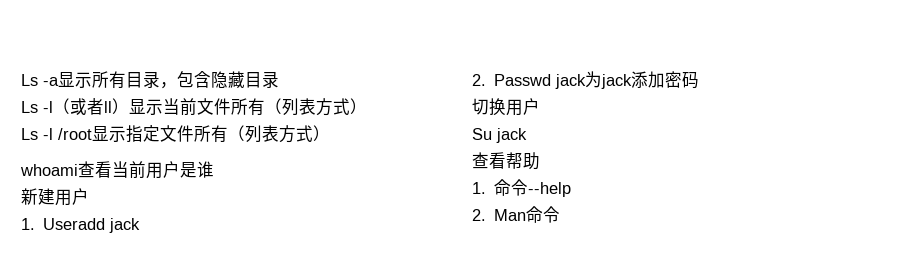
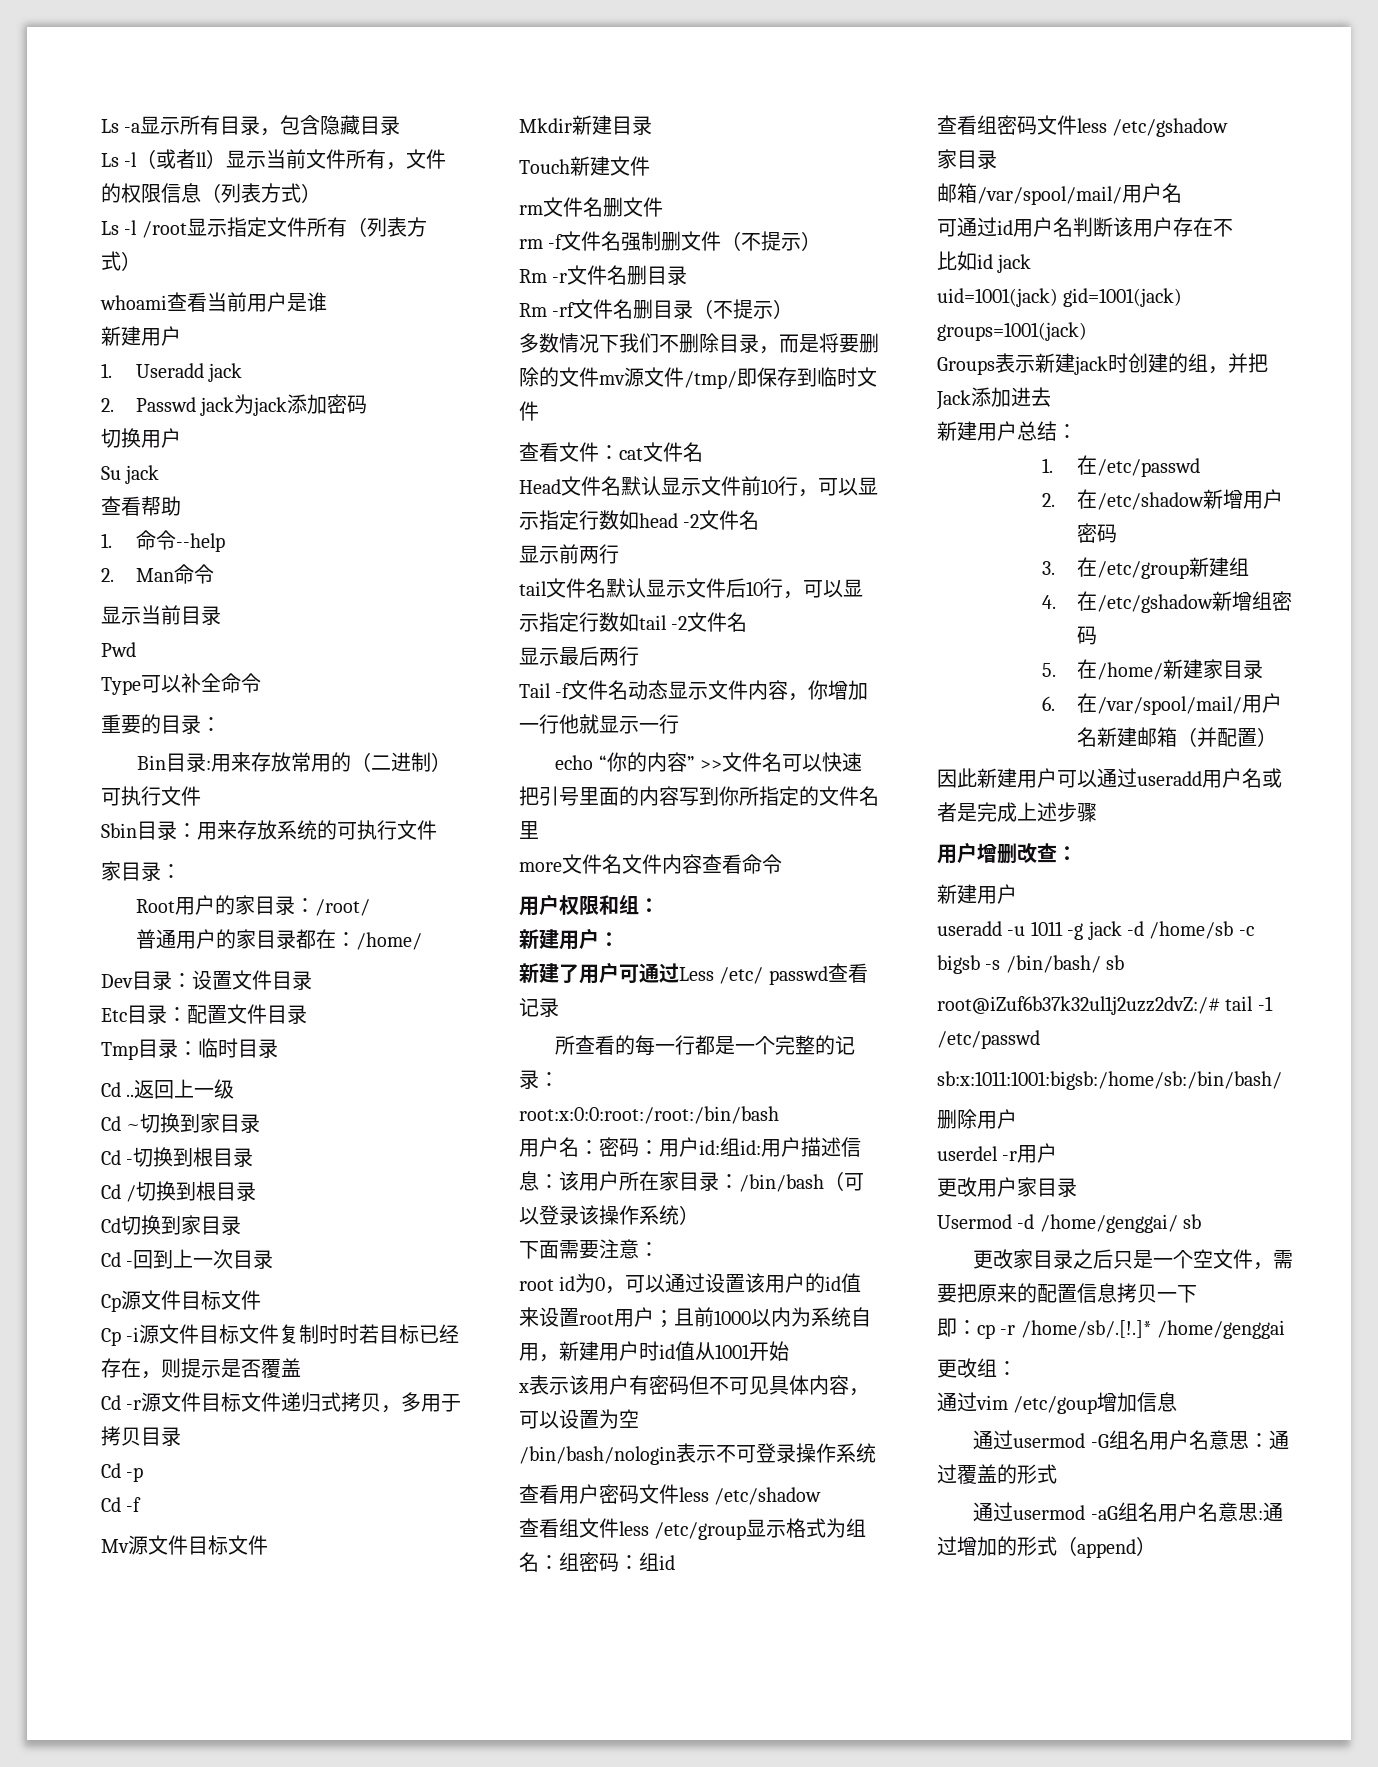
- Ls -l（或者ll）显示当前文件所有（列表方式）
+ Ls -l（或者ll）显示当前文件所有，文件的权限信息（列表方式）
+ 显示当前目录
+ Pwd
+ Type可以补全命令
+ 重要的目录：
+ Bin目录:用来存放常用的（二进制）可执行文件
+ Sbin目录：用来存放系统的可执行文件
+ 家目录：
+ Root用户的家目录：/root/
+ 普通用户的家目录都在：/home/
+ Dev目录：设置文件目录
+ Etc目录：配置文件目录
+ Tmp目录：临时目录
+ Cd ..返回上一级
+ Cd ~切换到家目录
+ Cd -切换到根目录
+ Cd /切换到根目录
+ Cd切换到家目录
+ Cd -回到上一次目录
+ Cp源文件目标文件
+ Cp -i源文件目标文件复制时时若目标已经存在，则提示是否覆盖
+ Cd -r源文件目标文件递归式拷贝，多用于拷贝目录
+ Cd -p
+ Cd -f
+ Mv源文件目标文件
+ Mkdir新建目录
+ Touch新建文件
+ rm文件名删文件
+ rm -f文件名强制删文件（不提示）
+ Rm -r文件名删目录
+ Rm -rf文件名删目录（不提示）
+ 多数情况下我们不删除目录，而是将要删除的文件mv源文件/tmp/即保存到临时文件
+ 查看文件：cat文件名
+ Head文件名默认显示文件前10行，可以显示指定行数如head -2文件名
+ 显示前两行
+ tail文件名默认显示文件后10行，可以显示指定行数如tail -2文件名
+ 显示最后两行
+ Tail -f文件名动态显示文件内容，你增加一行他就显示一行
+ echo “你的内容” >>文件名可以快速把引号里面的内容写到你所指定的文件名里
+ more文件名文件内容查看命令
+ 用户权限和组：
+ 新建用户：
+ 新建了用户可通过Less /etc/ passwd查看记录
+ 所查看的每一行都是一个完整的记录：
+ root:x:0:0:root:/root:/bin/bash
+ 用户名：密码：用户id:组id:用户描述信息：该用户所在家目录：/bin/bash（可以登录该操作系统）
+ 下面需要注意：
+ root id为0，可以通过设置该用户的id值来设置root用户；且前1000以内为系统自用，新建用户时id值从1001开始
+ x表示该用户有密码但不可见具体内容，可以设置为空
+ /bin/bash/nologin表示不可登录操作系统
+ 查看用户密码文件less /etc/shadow
+ 查看组文件less /etc/group显示格式为组名：组密码：组id
+ 查看组密码文件less /etc/gshadow
+ 家目录
+ 邮箱/var/spool/mail/用户名
+ 可通过id用户名判断该用户存在不
+ 比如id jack
+ uid=1001(jack) gid=1001(jack) groups=1001(jack)
+ Groups表示新建jack时创建的组，并把Jack添加进去
+ 新建用户总结：
+ 1.在/etc/passwd
+ 2.在/etc/shadow新增用户密码
+ 3.在/etc/group新建组
+ 4.在/etc/gshadow新增组密码
+ 5.在/home/新建家目录
+ 6.在/var/spool/mail/用户名新建邮箱（并配置）
+ 因此新建用户可以通过useradd用户名或者是完成上述步骤
+ 用户增删改查：
+ 新建用户
+ useradd -u 1011 -g jack -d /home/sb -c bigsb -s /bin/bash/ sb
+ root@iZuf6b37k32ul1j2uzz2dvZ:/# tail -1 /etc/passwd
+ sb:x:1011:1001:bigsb:/home/sb:/bin/bash/
+ 删除用户
+ userdel -r用户
+ 更改用户家目录
+ Usermod -d /home/genggai/ sb
+ 更改家目录之后只是一个空文件，需要把原来的配置信息拷贝一下
+ 即：cp -r /home/sb/.[!.]* /home/genggai
+ 更改组：
+ 通过vim /etc/goup增加信息
+ 通过usermod -G组名用户名意思：通过覆盖的形式
+ 通过usermod -aG组名用户名意思:通过增加的形式（append）

